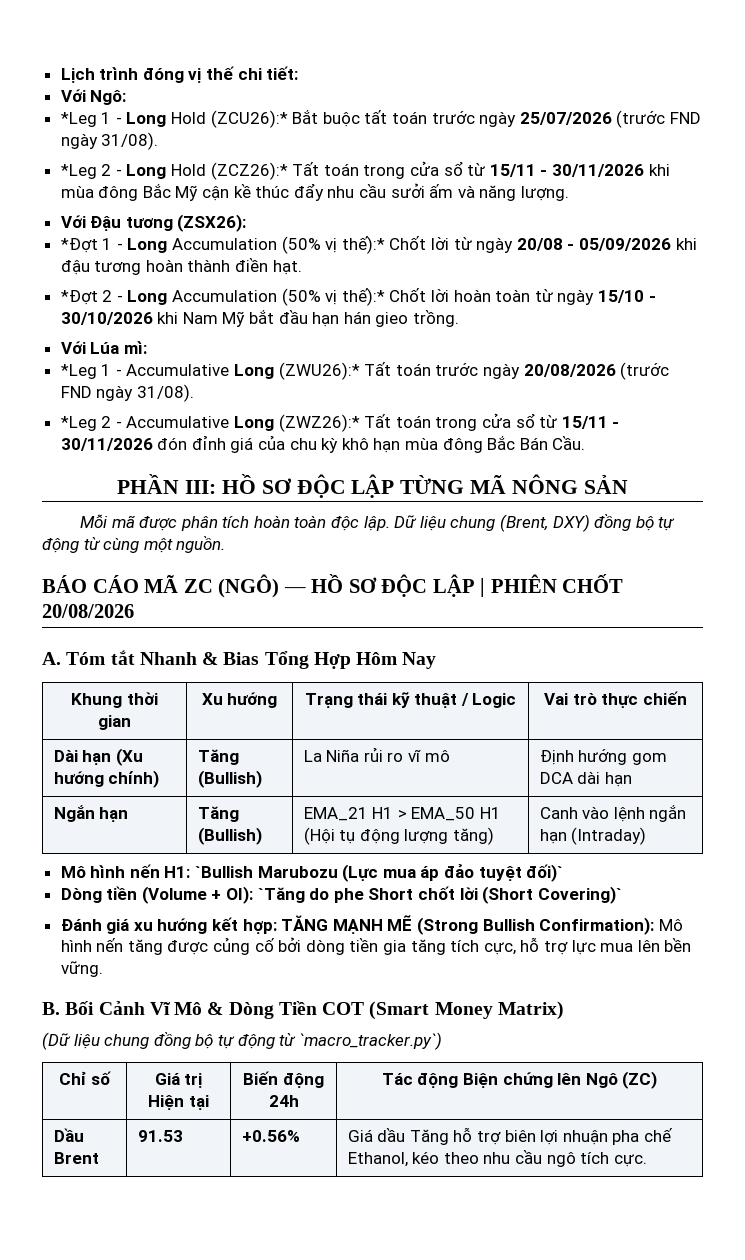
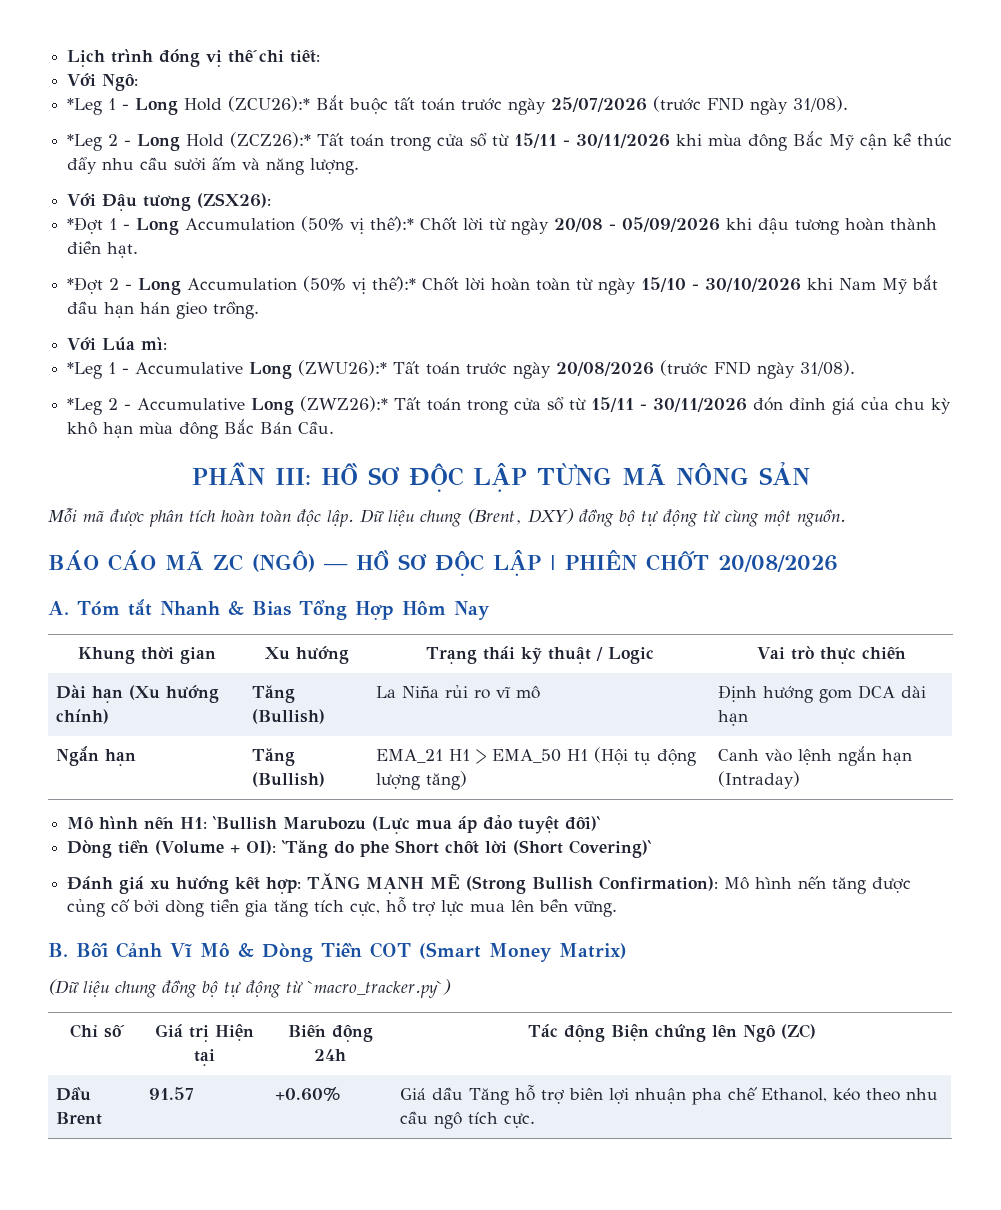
- Dầu Brent | 91.53 | +0.56% | Giá dầu Tăng hỗ trợ biên lợi nhuận pha chế Ethanol, kéo theo nhu cầu ngô tích cực.
+ Dầu Brent | 91.57 | +0.60% | Giá dầu Tăng hỗ trợ biên lợi nhuận pha chế Ethanol, kéo theo nhu cầu ngô tích cực.

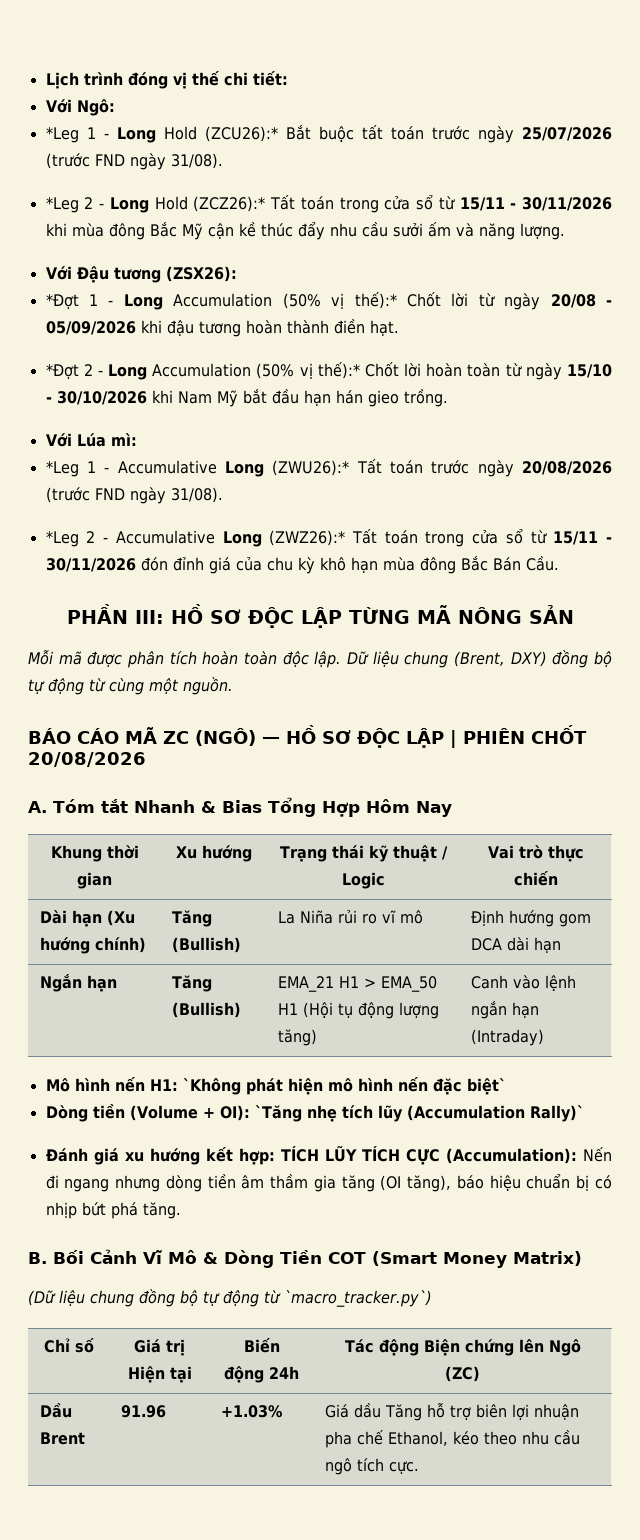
- Mô hình nến H1: `Bullish Marubozu (Lực mua áp đảo tuyệt đối)`
+ Mô hình nến H1: `Không phát hiện mô hình nến đặc biệt`
- Dòng tiền (Volume + OI): `Tăng do phe Short chốt lời (Short Covering)`
+ Dòng tiền (Volume + OI): `Tăng nhẹ tích lũy (Accumulation Rally)`
- Đánh giá xu hướng kết hợp: TĂNG MẠNH MẼ (Strong Bullish Confirmation): Mô hình nến tăng được củng cố bởi dòng tiền gia tăng tích cực, hỗ trợ lực mua lên bền vững.
+ Đánh giá xu hướng kết hợp: TÍCH LŨY TÍCH CỰC (Accumulation): Nến đi ngang nhưng dòng tiền âm thầm gia tăng (OI tăng), báo hiệu chuẩn bị có nhịp bứt phá tăng.
- Dầu Brent | 91.57 | +0.60% | Giá dầu Tăng hỗ trợ biên lợi nhuận pha chế Ethanol, kéo theo nhu cầu ngô tích cực.
+ Dầu Brent | 91.96 | +1.03% | Giá dầu Tăng hỗ trợ biên lợi nhuận pha chế Ethanol, kéo theo nhu cầu ngô tích cực.

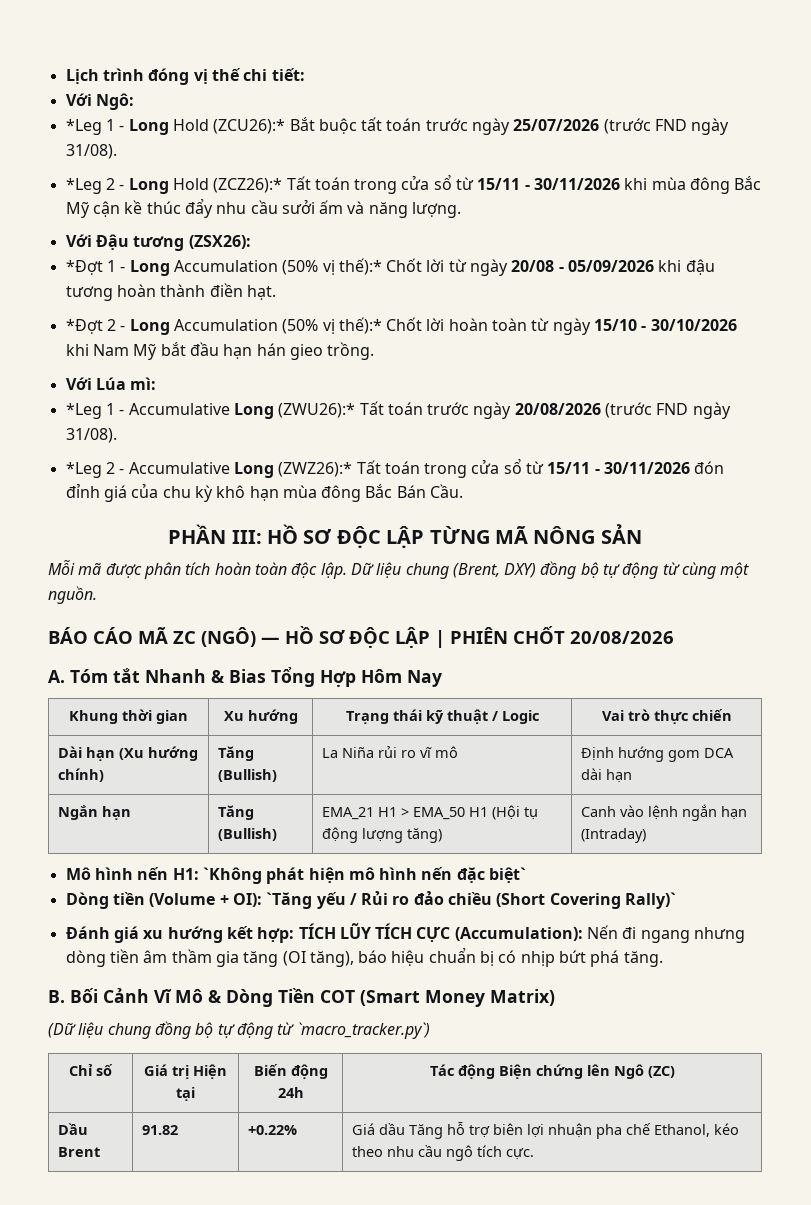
- Dòng tiền (Volume + OI): `Tăng nhẹ tích lũy (Accumulation Rally)`
+ Dòng tiền (Volume + OI): `Tăng yếu / Rủi ro đảo chiều (Short Covering Rally)`
- Dầu Brent | 91.96 | +1.03% | Giá dầu Tăng hỗ trợ biên lợi nhuận pha chế Ethanol, kéo theo nhu cầu ngô tích cực.
+ Dầu Brent | 91.82 | +0.22% | Giá dầu Tăng hỗ trợ biên lợi nhuận pha chế Ethanol, kéo theo nhu cầu ngô tích cực.

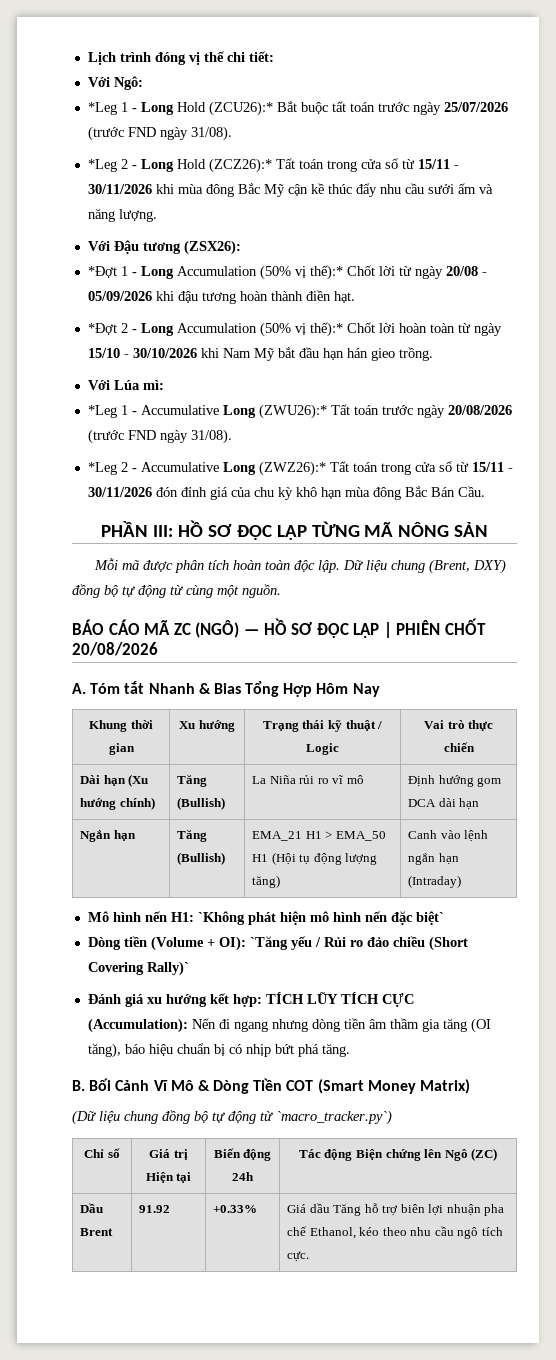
- Dầu Brent | 91.82 | +0.22% | Giá dầu Tăng hỗ trợ biên lợi nhuận pha chế Ethanol, kéo theo nhu cầu ngô tích cực.
+ Dầu Brent | 91.92 | +0.33% | Giá dầu Tăng hỗ trợ biên lợi nhuận pha chế Ethanol, kéo theo nhu cầu ngô tích cực.

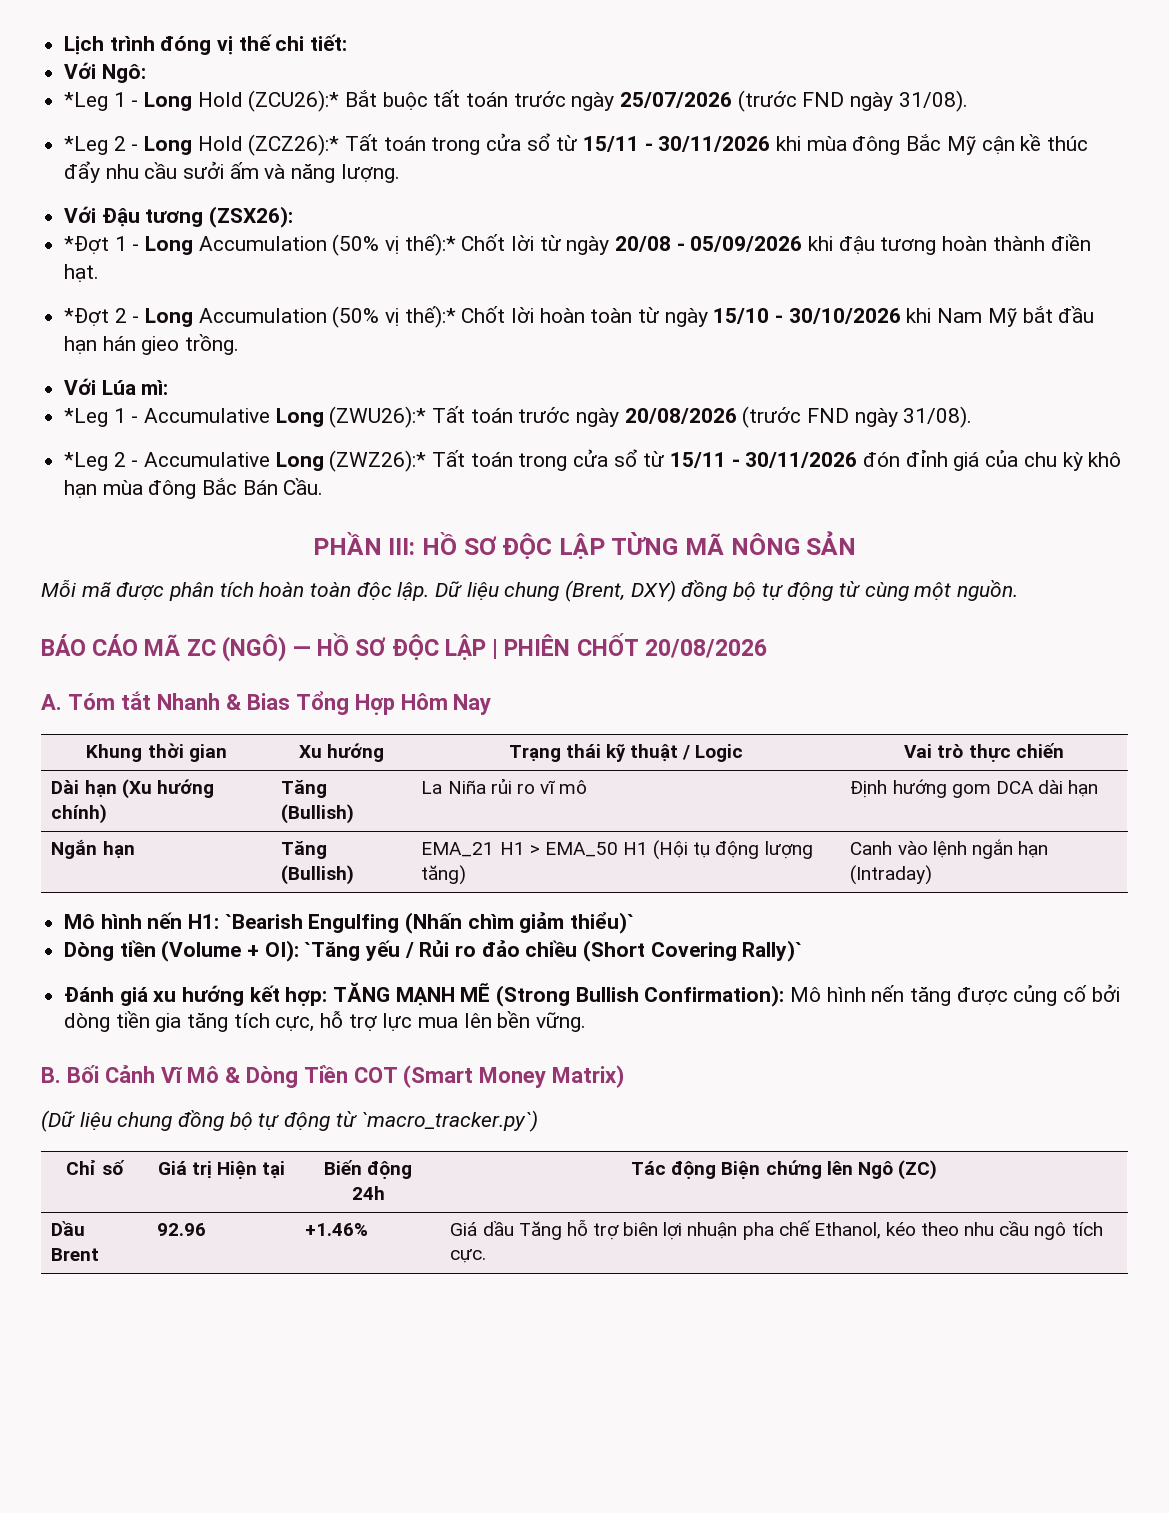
- Mô hình nến H1: `Không phát hiện mô hình nến đặc biệt`
+ Mô hình nến H1: `Bearish Engulfing (Nhấn chìm giảm thiểu)`
- Đánh giá xu hướng kết hợp: TÍCH LŨY TÍCH CỰC (Accumulation): Nến đi ngang nhưng dòng tiền âm thầm gia tăng (OI tăng), báo hiệu chuẩn bị có nhịp bứt phá tăng.
+ Đánh giá xu hướng kết hợp: TĂNG MẠNH MẼ (Strong Bullish Confirmation): Mô hình nến tăng được củng cố bởi dòng tiền gia tăng tích cực, hỗ trợ lực mua lên bền vững.
- Dầu Brent | 91.92 | +0.33% | Giá dầu Tăng hỗ trợ biên lợi nhuận pha chế Ethanol, kéo theo nhu cầu ngô tích cực.
+ Dầu Brent | 92.96 | +1.46% | Giá dầu Tăng hỗ trợ biên lợi nhuận pha chế Ethanol, kéo theo nhu cầu ngô tích cực.

